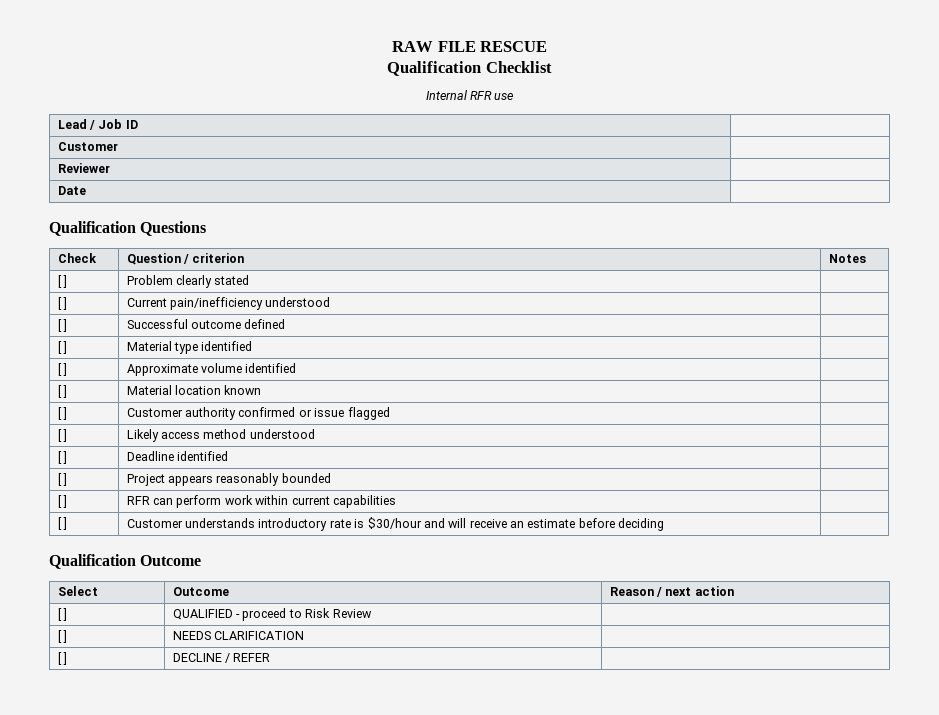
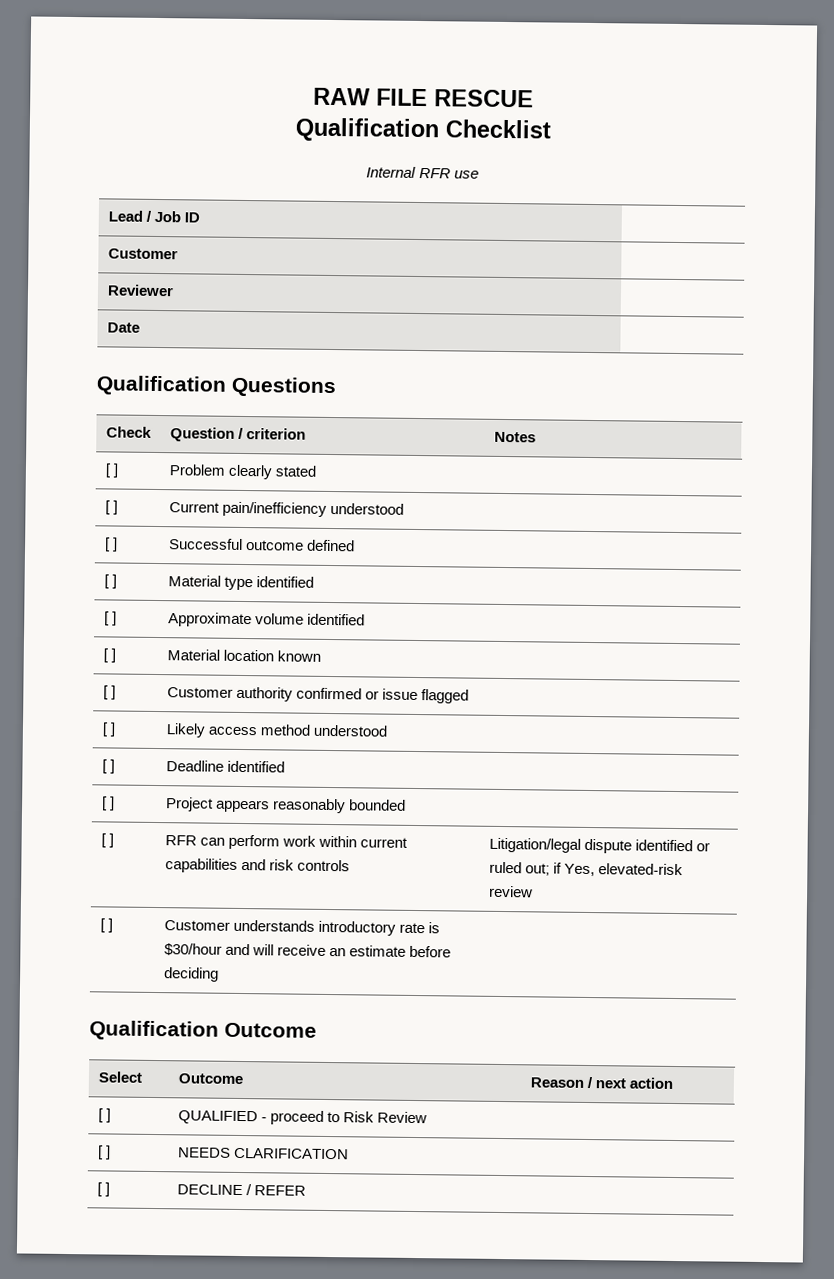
- [ ] | RFR can perform work within current capabilities |
+ [ ] | RFR can perform work within current capabilities and risk controls | Litigation/legal dispute identified or ruled out; if Yes, elevated-risk review

